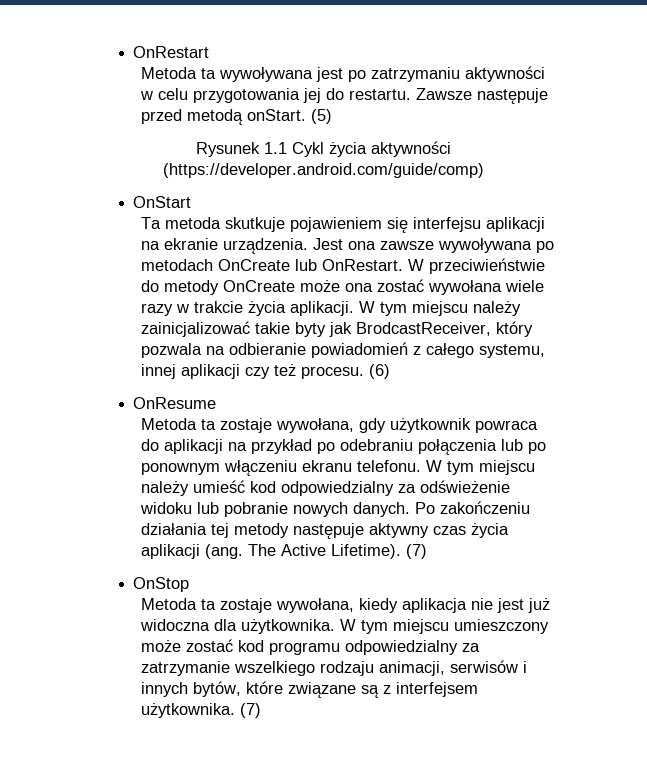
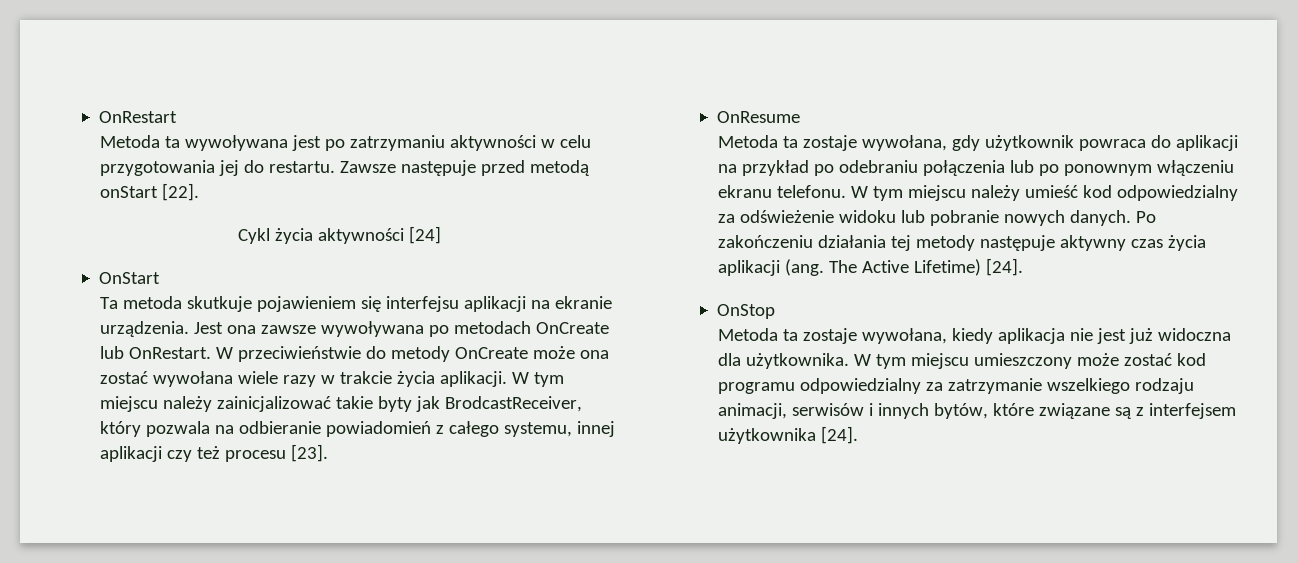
- Zawsze następuje przed metodą onStart. (5)
- Rysunek 1.1 Cykl życia aktywności (https://developer.android.com/guide/comp)
+ Zawsze następuje przed metodą onStart [22].
+ Cykl życia aktywności [24]
- W tym miejscu należy zainicjalizować takie byty jak BrodcastReceiver, który pozwala na odbieranie powiadomień z całego systemu, innej aplikacji czy też procesu. (6)
+ W tym miejscu należy zainicjalizować takie byty jak BrodcastReceiver, który pozwala na odbieranie powiadomień z całego systemu, innej aplikacji czy też procesu [23].
- The Active Lifetime). (7)
+ The Active Lifetime) [24].
- W tym miejscu umieszczony może zostać kod programu odpowiedzialny za zatrzymanie wszelkiego rodzaju animacji, serwisów i innych bytów, które związane są z interfejsem użytkownika. (7)
+ W tym miejscu umieszczony może zostać kod programu odpowiedzialny za zatrzymanie wszelkiego rodzaju animacji, serwisów i innych bytów, które związane są z interfejsem użytkownika [24].

